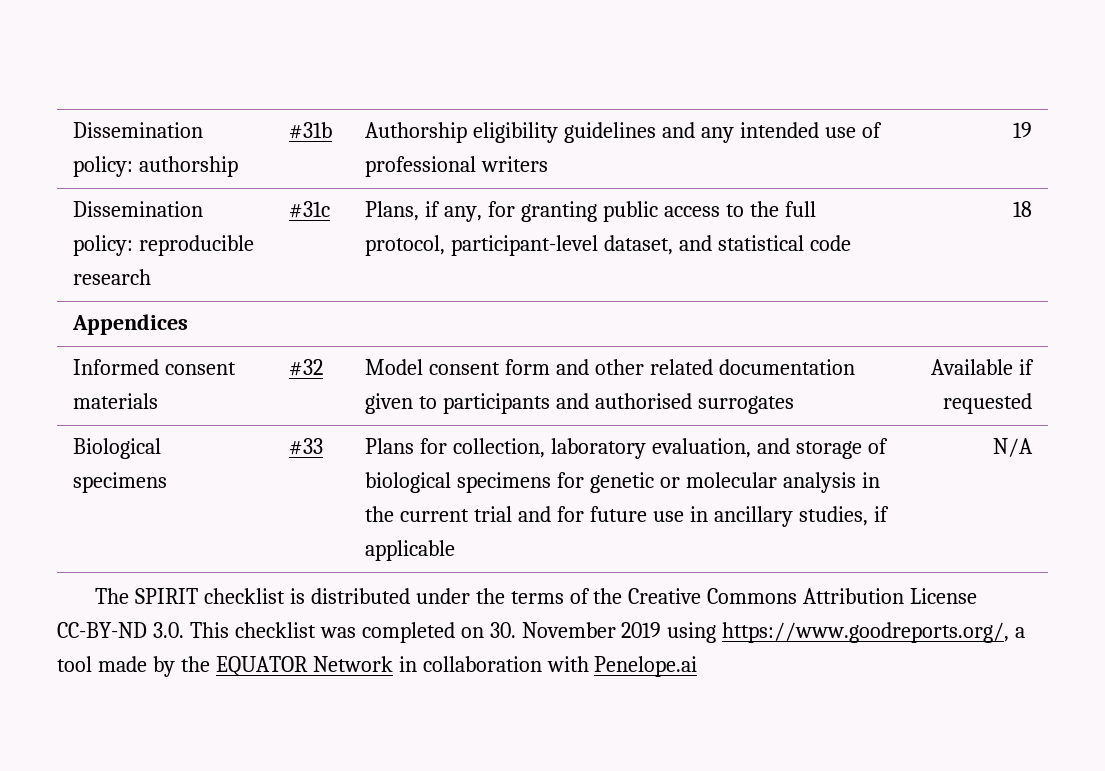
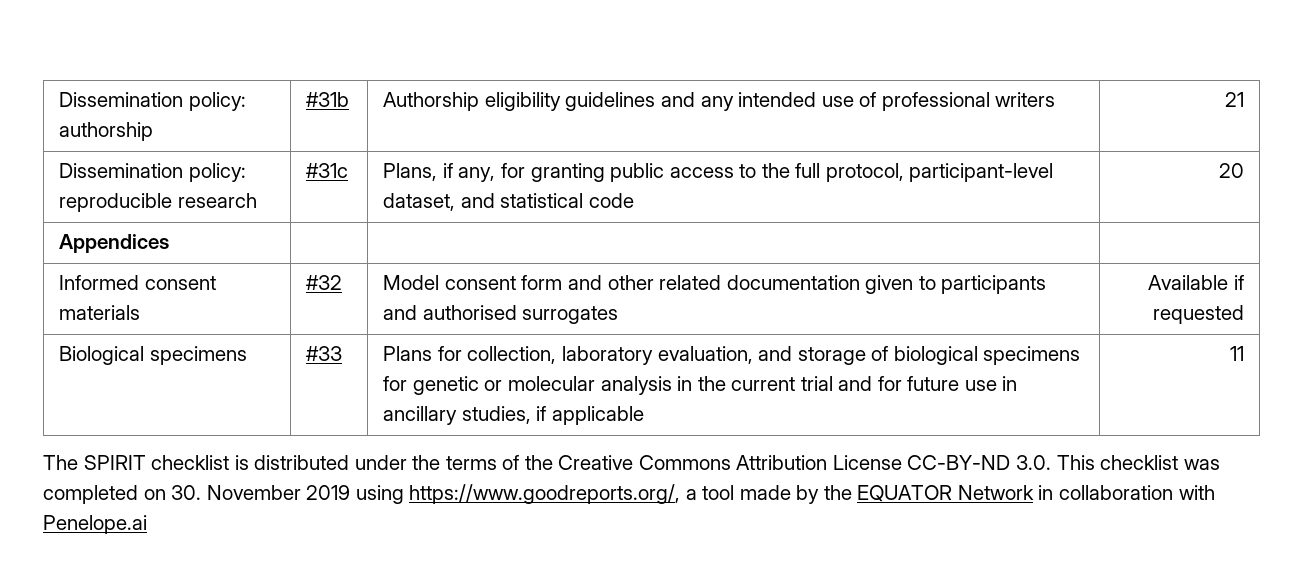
- Dissemination policy: authorship | #31b | Authorship eligibility guidelines and any intended use of professional writers | 19
+ Dissemination policy: authorship | #31b | Authorship eligibility guidelines and any intended use of professional writers | 21
- Dissemination policy: reproducible research | #31c | Plans, if any, for granting public access to the full protocol, participant-level dataset, and statistical code | 18
+ Dissemination policy: reproducible research | #31c | Plans, if any, for granting public access to the full protocol, participant-level dataset, and statistical code | 20
- Biological specimens | #33 | Plans for collection, laboratory evaluation, and storage of biological specimens for genetic or molecular analysis in the current trial and for future use in ancillary studies, if applicable | N/A
+ Biological specimens | #33 | Plans for collection, laboratory evaluation, and storage of biological specimens for genetic or molecular analysis in the current trial and for future use in ancillary studies, if applicable | 11

